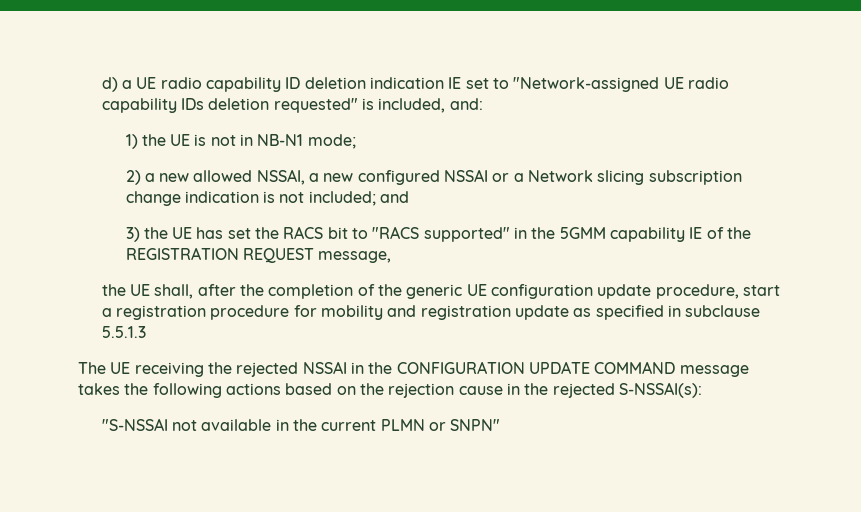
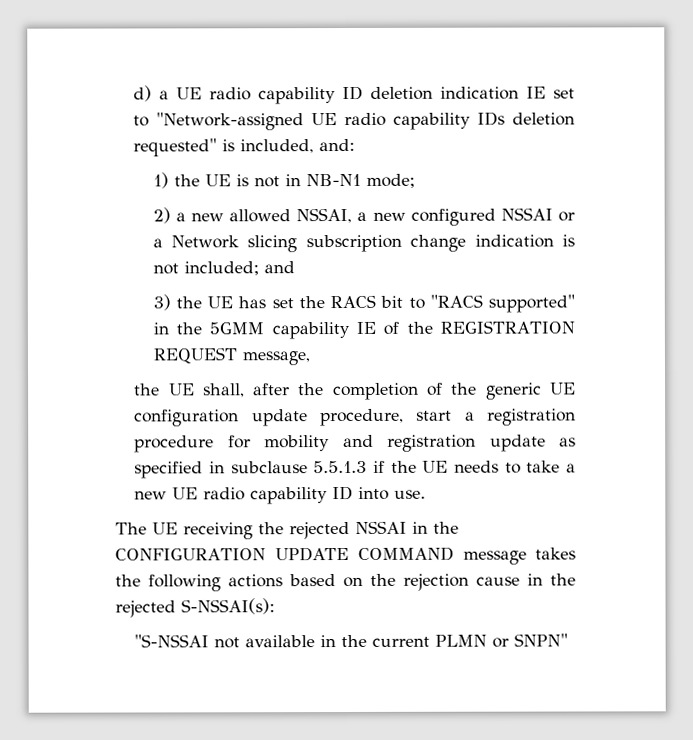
- the UE shall, after the completion of the generic UE configuration update procedure, start a registration procedure for mobility and registration update as specified in subclause 5.5.1.3
+ the UE shall, after the completion of the generic UE configuration update procedure, start a registration procedure for mobility and registration update as specified in subclause 5.5.1.3 if the UE needs to take a new UE radio capability ID into use.

